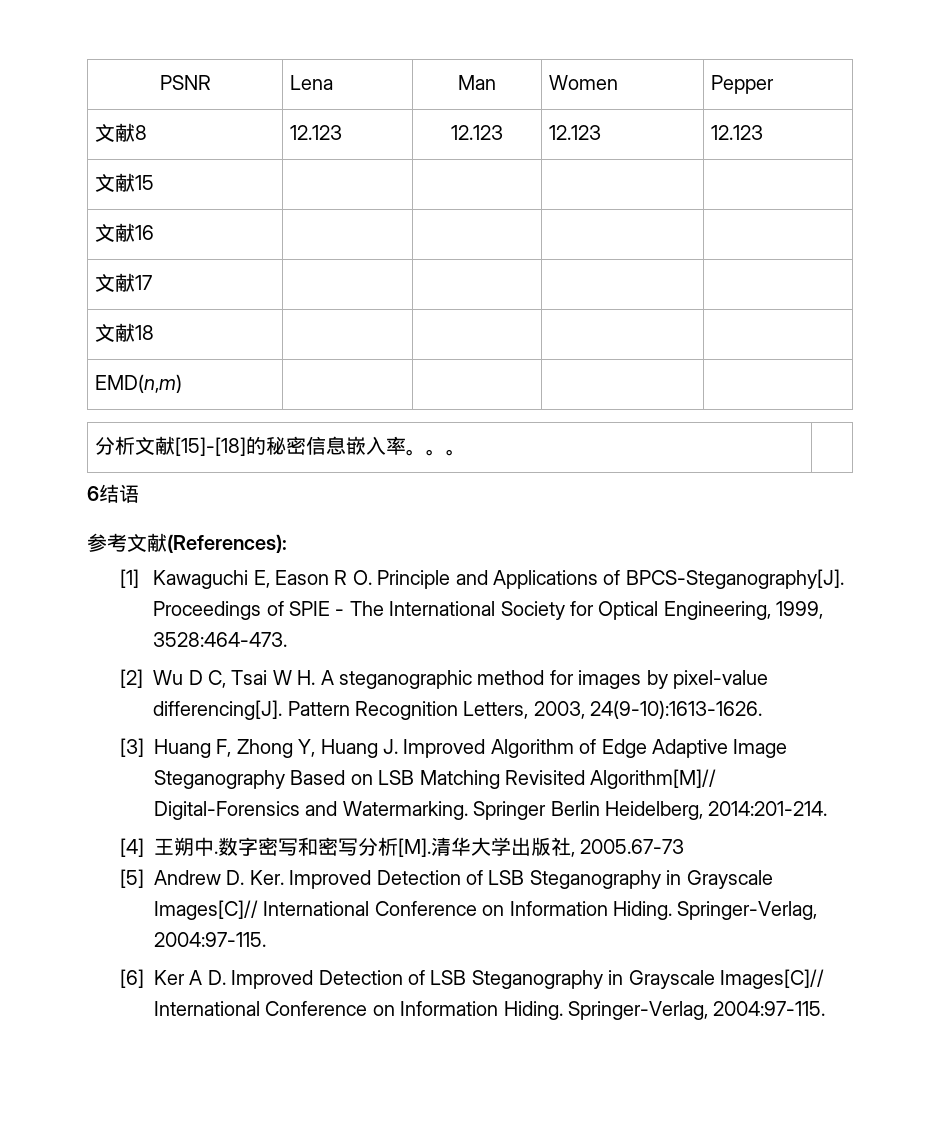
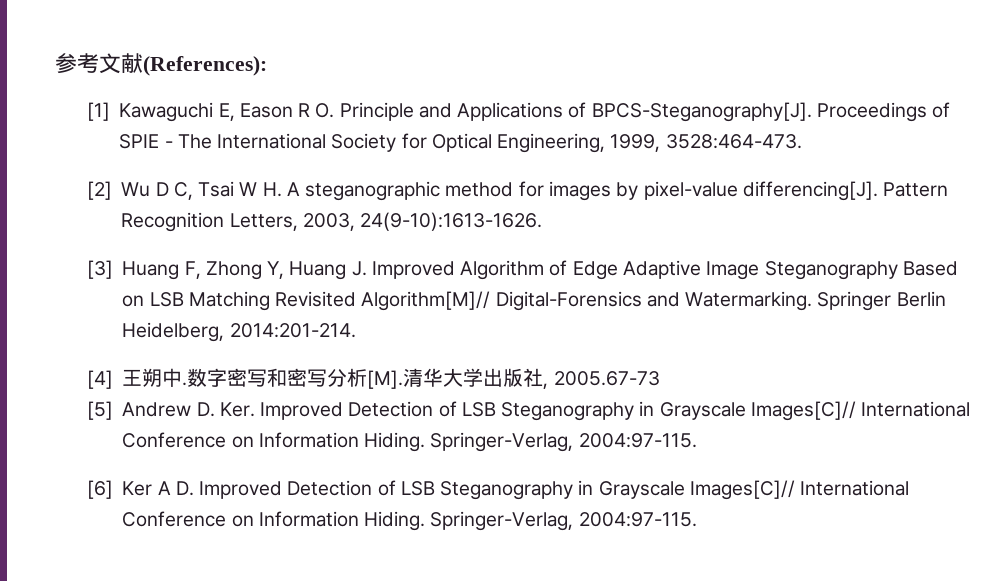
- PSNR | Lena | Man | Women | Pepper
- 文献8 | 12.123 | 12.123 | 12.123 | 12.123
- 文献15 | | | |
- 文献16 | | | |
- 文献17 | | | |
- 文献18 | | | |
- EMD(n,m) | | | |
- 分析文献[15]-[18]的秘密信息嵌入率。。。 |
- 6结语

